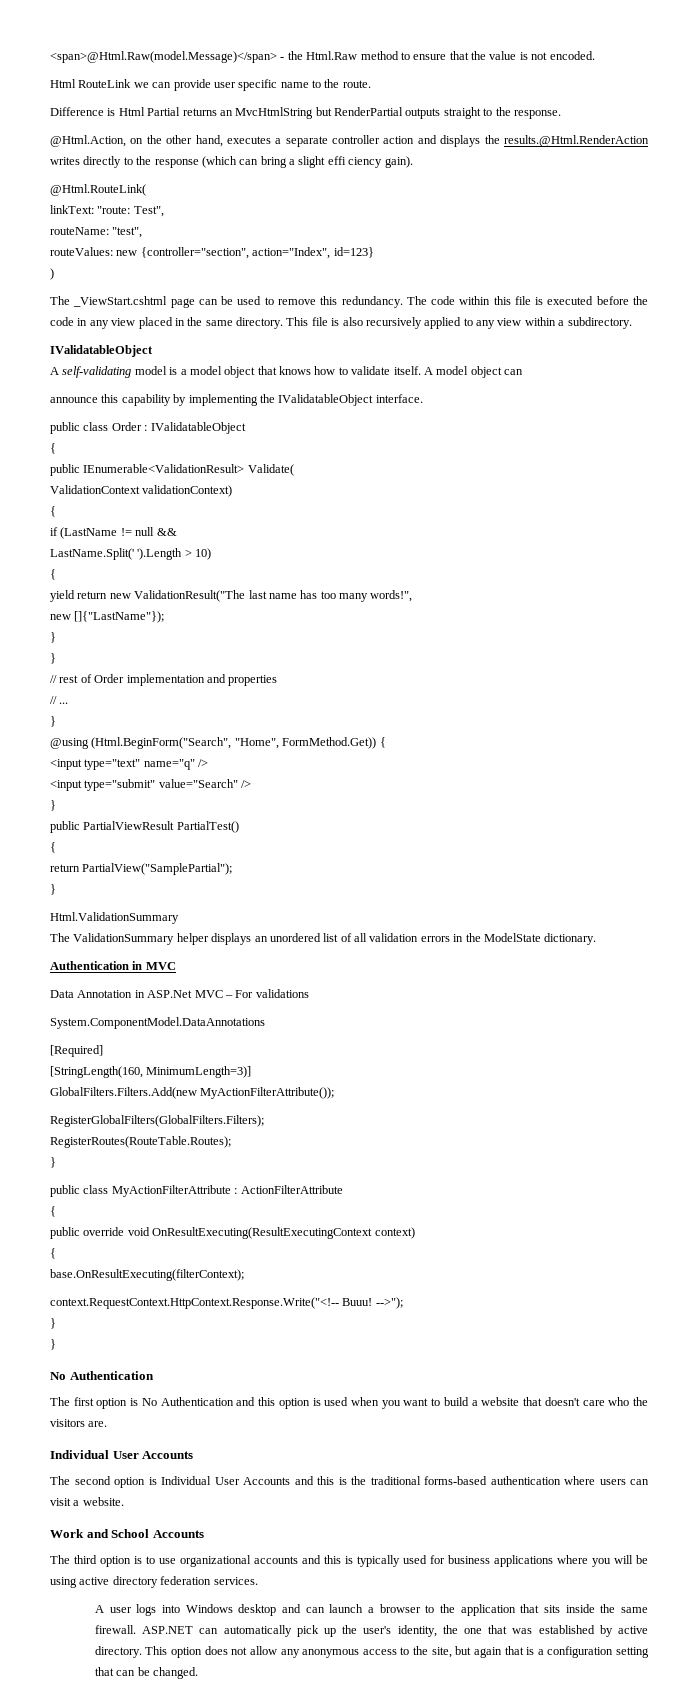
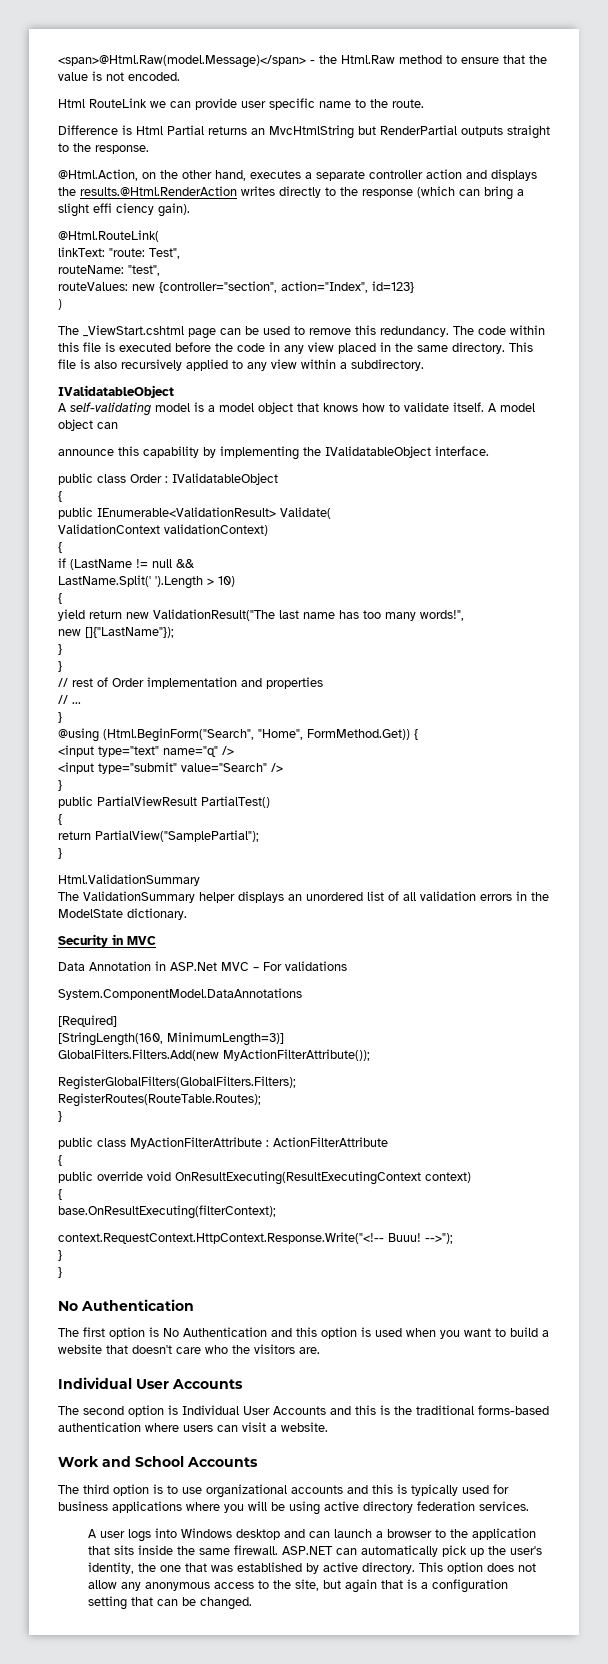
- Authentication in MVC
+ Security in MVC

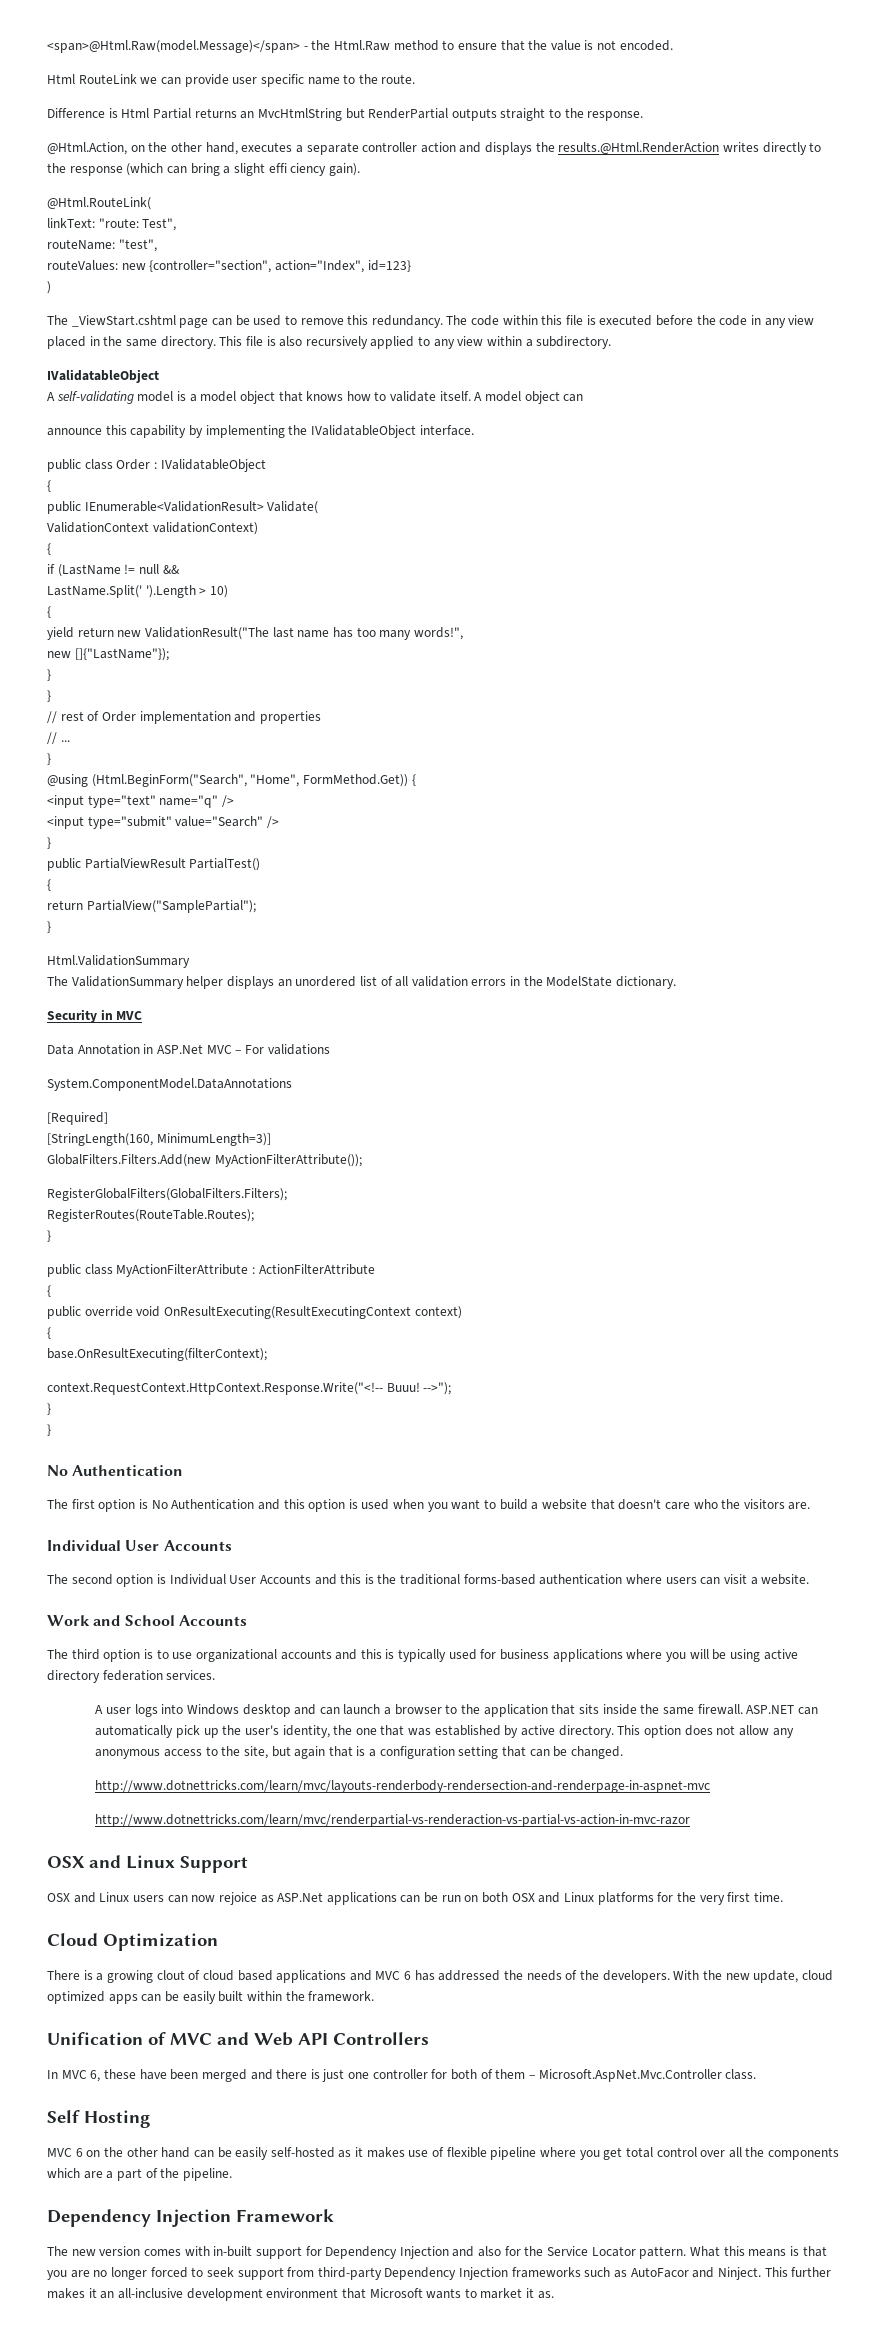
+ http://www.dotnettricks.com/learn/mvc/layouts-renderbody-rendersection-and-renderpage-in-aspnet-mvc
+ http://www.dotnettricks.com/learn/mvc/renderpartial-vs-renderaction-vs-partial-vs-action-in-mvc-razor
+ OSX and Linux Support
+ OSX and Linux users can now rejoice as ASP.Net applications can be run on both OSX and Linux platforms for the very first time.
+ Cloud Optimization
+ There is a growing clout of cloud based applications and MVC 6 has addressed the needs of the developers. With the new update, cloud optimized apps can be easily built within the framework.
+ Unification of MVC and Web API Controllers
+ In MVC 6, these have been merged and there is just one controller for both of them – Microsoft.AspNet.Mvc.Controller class.
+ Self Hosting
+ MVC 6 on the other hand can be easily self-hosted as it makes use of flexible pipeline where you get total control over all the components which are a part of the pipeline.
+ Dependency Injection Framework
+ The new version comes with in-built support for Dependency Injection and also for the Service Locator pattern. What this means is that you are no longer forced to seek support from third-party Dependency Injection frameworks such as AutoFacor and Ninject. This further makes it an all-inclusive development environment that Microsoft wants to market it as.

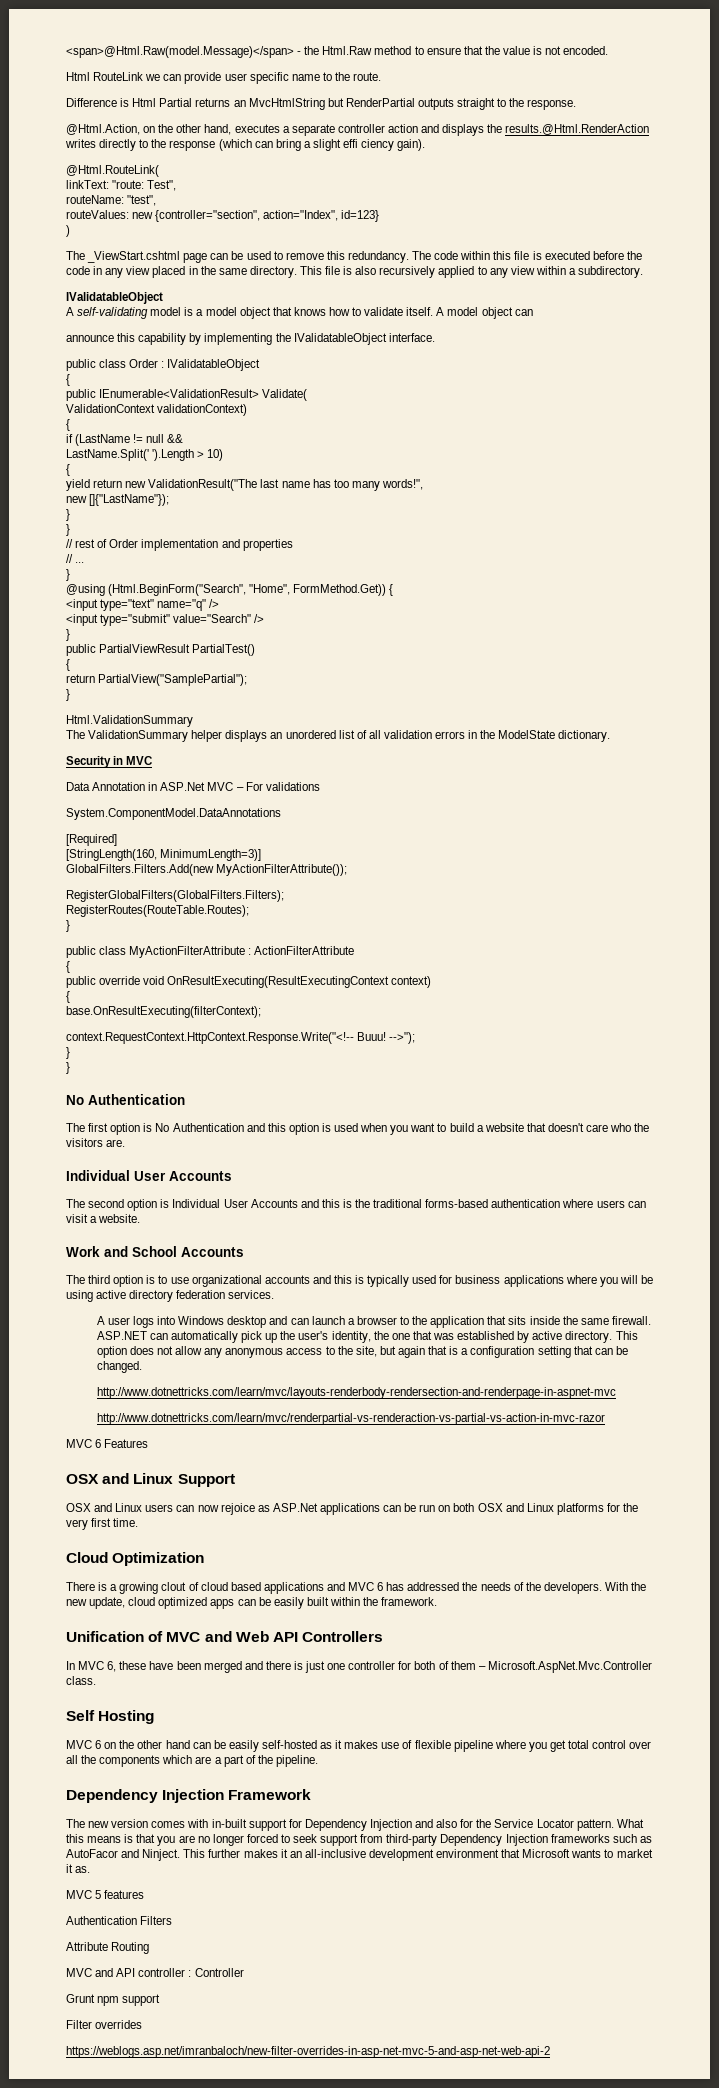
+ MVC 6 Features
+ MVC 5 features
+ Authentication Filters
+ Attribute Routing
+ MVC and API controller : Controller
+ Grunt npm support
+ Filter overrides
+ https://weblogs.asp.net/imranbaloch/new-filter-overrides-in-asp-net-mvc-5-and-asp-net-web-api-2

